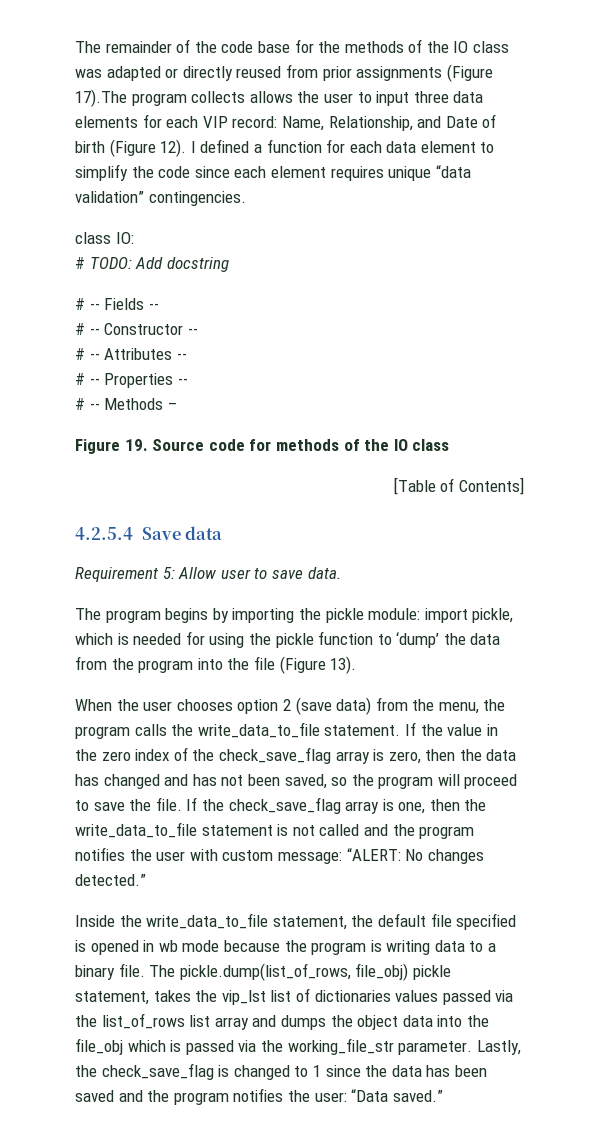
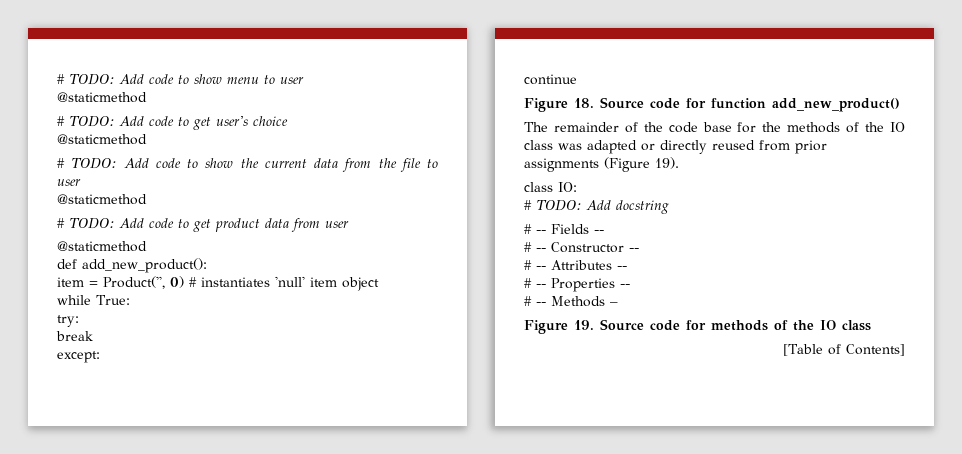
+ # TODO: Add code to show menu to user
+ @staticmethod
+ # TODO: Add code to get user's choice
+ @staticmethod
+ # TODO: Add code to show the current data from the file to user
+ @staticmethod
+ # TODO: Add code to get product data from user
+ @staticmethod
+ def add_new_product():
+ item = Product('', 0) # instantiates 'null' item object
+ while True:
+ try:
+ break
+ except:
+ continue
+ Figure 18. Source code for function add_new_product()
- The remainder of the code base for the methods of the IO class was adapted or directly reused from prior assignments (Figure 17).The program collects allows the user to input three data elements for each VIP record: Name, Relationship, and Date of birth (Figure 12). I defined a function for each data element to simplify the code since each element requires unique “data validation” contingencies.
+ The remainder of the code base for the methods of the IO class was adapted or directly reused from prior assignments (Figure 19).
- 4.2.5.4 Save data
- Requirement 5: Allow user to save data.
- The program begins by importing the pickle module: import pickle, which is needed for using the pickle function to ‘dump’ the data from the program into the file (Figure 13).
- When the user chooses option 2 (save data) from the menu, the program calls the write_data_to_file statement. If the value in the zero index of the check_save_flag array is zero, then the data has changed and has not been saved, so the program will proceed to save the file. If the check_save_flag array is one, then the write_data_to_file statement is not called and the program notifies the user with custom message: “ALERT: No changes detected.”
- Inside the write_data_to_file statement, the default file specified is opened in wb mode because the program is writing data to a binary file. The pickle.dump(list_of_rows, file_obj) pickle statement, takes the vip_lst list of dictionaries values passed via the list_of_rows list array and dumps the object data into the file_obj which is passed via the working_file_str parameter. Lastly, the check_save_flag is changed to 1 since the data has been saved and the program notifies the user: “Data saved.”

